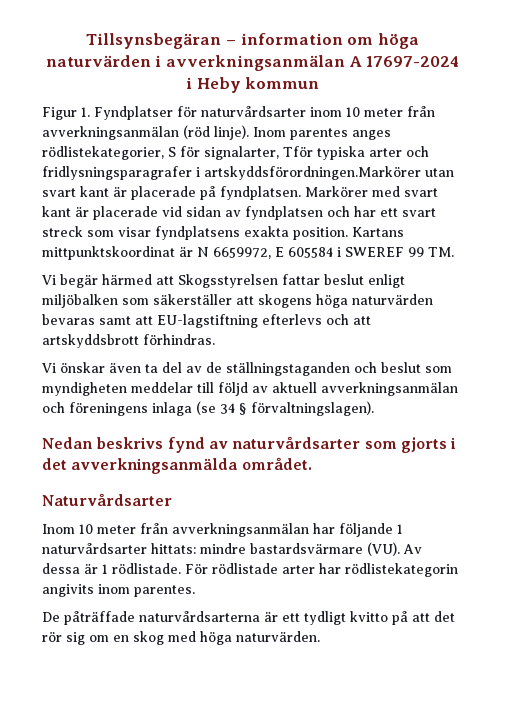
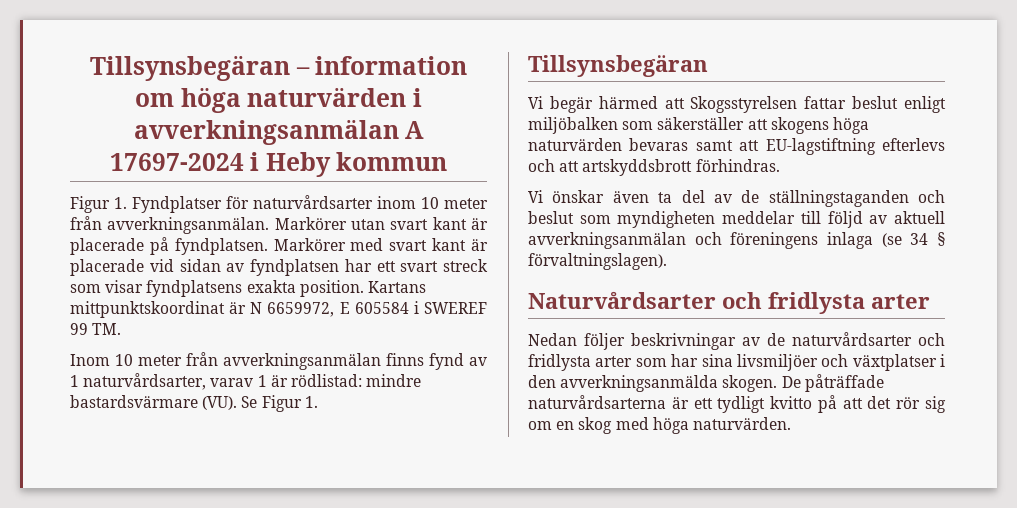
- Figur 1. Fyndplatser för naturvårdsarter inom 10 meter från avverkningsanmälan (röd linje). Inom parentes anges rödlistekategorier, S för signalarter, Tför typiska arter och fridlysningsparagrafer i artskyddsförordningen.Markörer utan svart kant är placerade på fyndplatsen.
+ Figur 1. Fyndplatser för naturvårdsarter inom 10 meter från avverkningsanmälan. Markörer utan svart kant är placerade på fyndplatsen.
- Markörer med svart kant är placerade vid sidan av fyndplatsen och har ett svart streck som visar fyndplatsens exakta position.
+ Markörer med svart kant är placerade vid sidan av fyndplatsen har ett svart streck som visar fyndplatsens exakta position.
+ Inom 10 meter från avverkningsanmälan finns fynd av 1 naturvårdsarter, varav 1 är rödlistad: mindre bastardsvärmare (VU). Se Figur 1.
+ Tillsynsbegäran
- Nedan beskrivs fynd av naturvårdsarter som gjorts i det avverkningsanmälda området.
- Naturvårdsarter
- Inom 10 meter från avverkningsanmälan har följande 1 naturvårdsarter hittats: mindre bastardsvärmare (VU). Av dessa är 1 rödlistade. För rödlistade arter har rödlistekategorin angivits inom parentes.
- De påträffade naturvårdsarterna är ett tydligt kvitto på att det rör sig om en skog med höga naturvärden.
+ Naturvårdsarter och fridlysta arter
+ Nedan följer beskrivningar av de naturvårdsarter och fridlysta arter som har sina livsmiljöer och växtplatser i den avverkningsanmälda skogen. De påträffade naturvårdsarterna är ett tydligt kvitto på att det rör sig om en skog med höga naturvärden.

